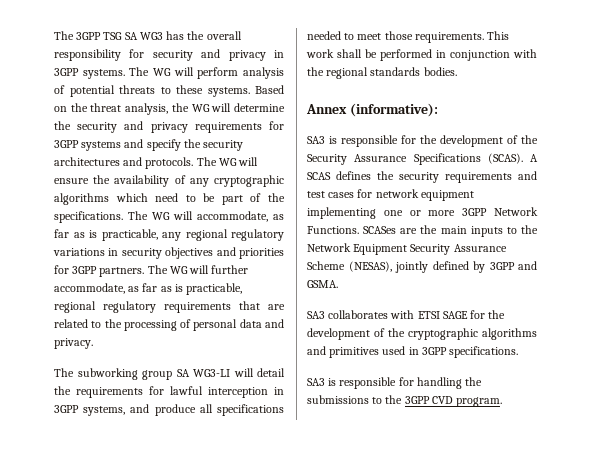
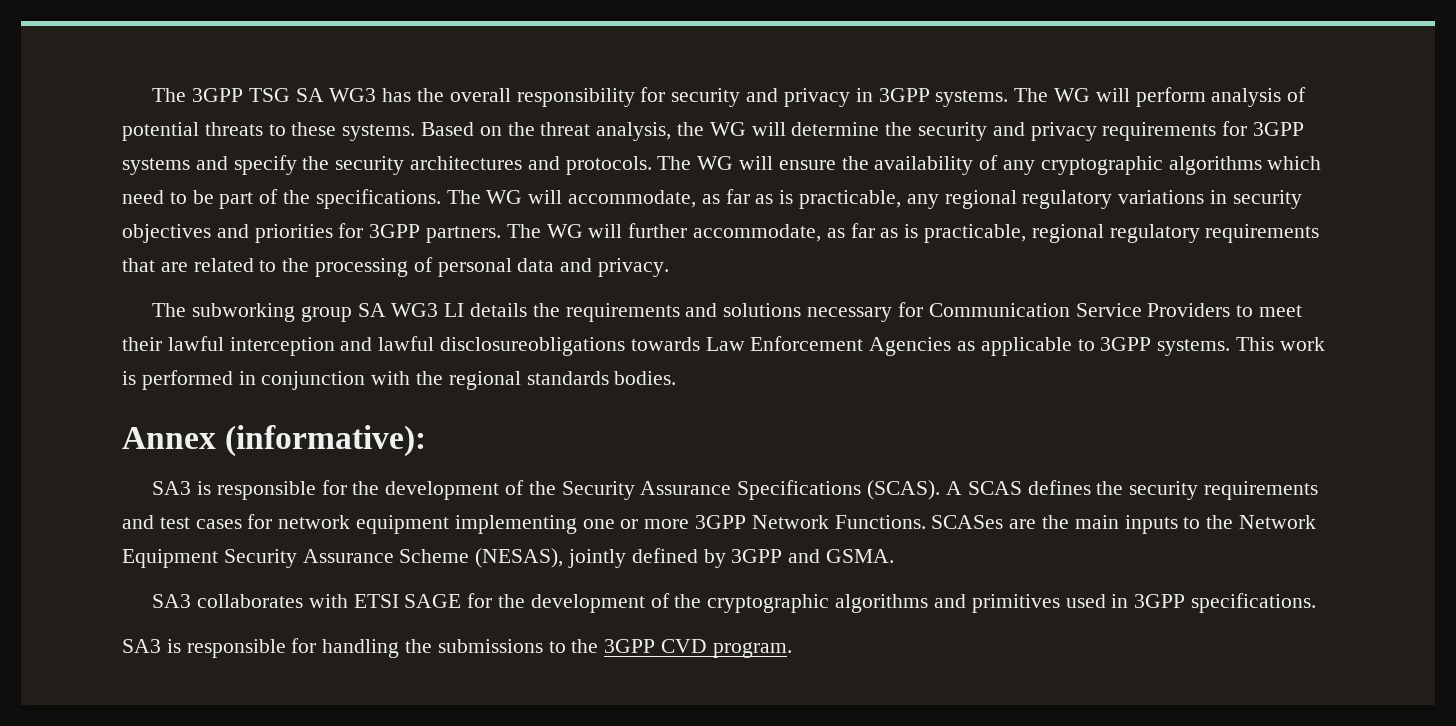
- The subworking group SA WG3-LI will detail the requirements for lawful interception in 3GPP systems, and produce all specifications needed to meet those requirements. This work shall be performed in conjunction with the regional standards bodies.
+ The subworking group SA WG3 LI details the requirements and solutions necessary for Communication Service Providers to meet their lawful interception and lawful disclosureobligations towards Law Enforcement Agencies as applicable to 3GPP systems. This work is performed in conjunction with the regional standards bodies.

